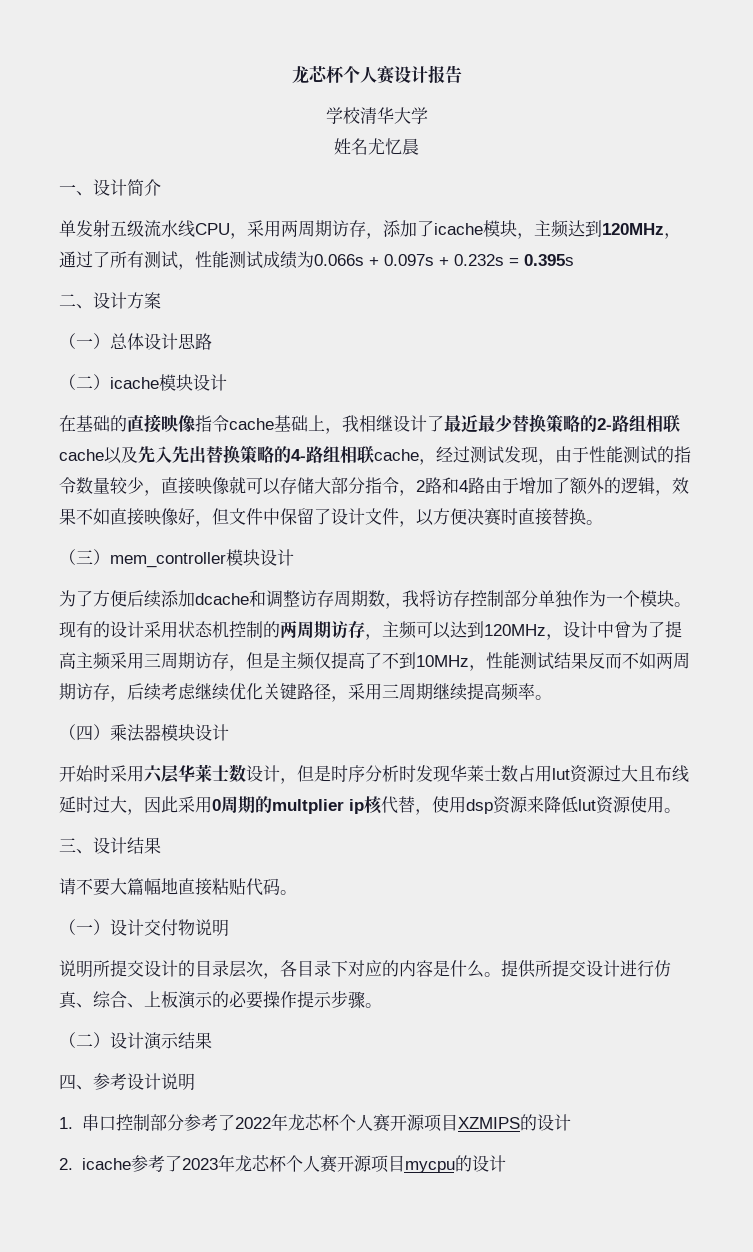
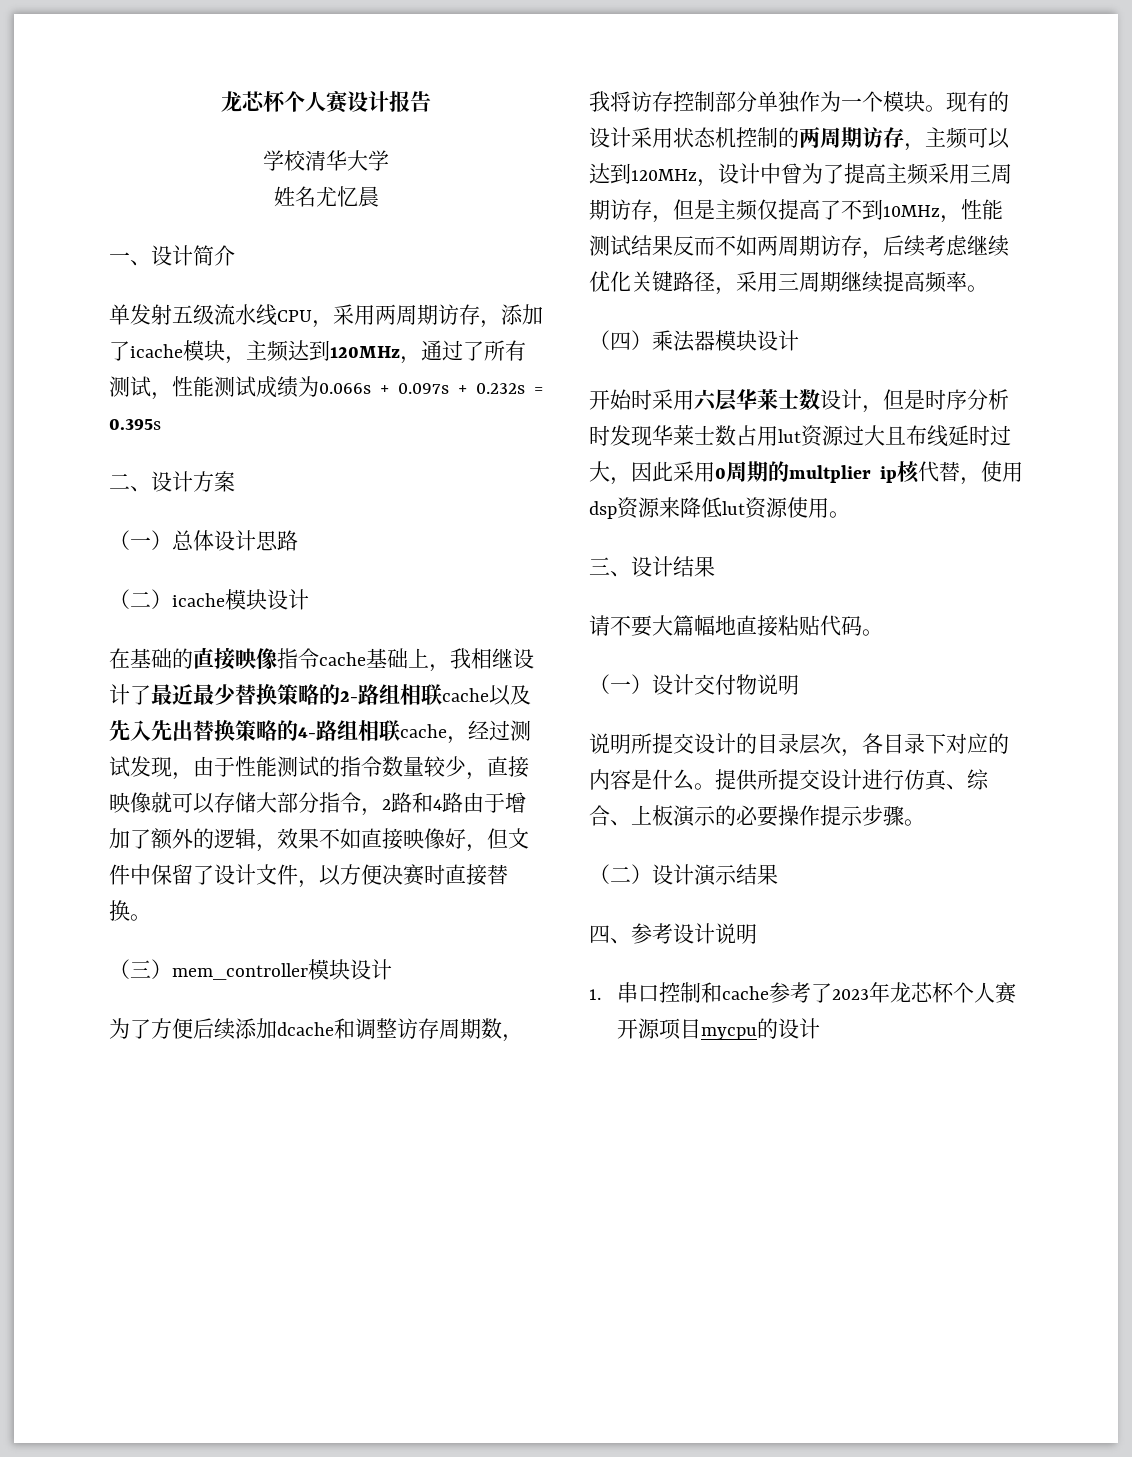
- 1.串口控制部分参考了2022年龙芯杯个人赛开源项目XZMIPS的设计
- 2. icache参考了2023年龙芯杯个人赛开源项目mycpu的设计
+ 1.串口控制和cache参考了2023年龙芯杯个人赛开源项目mycpu的设计

